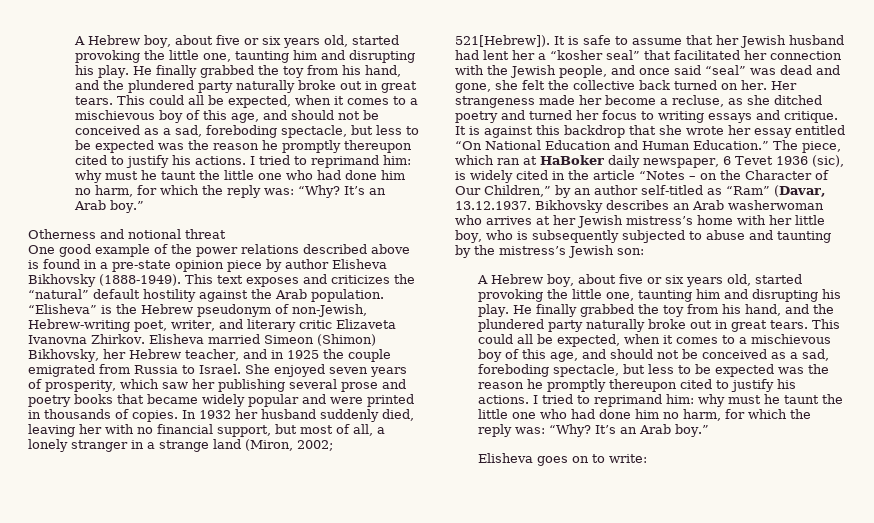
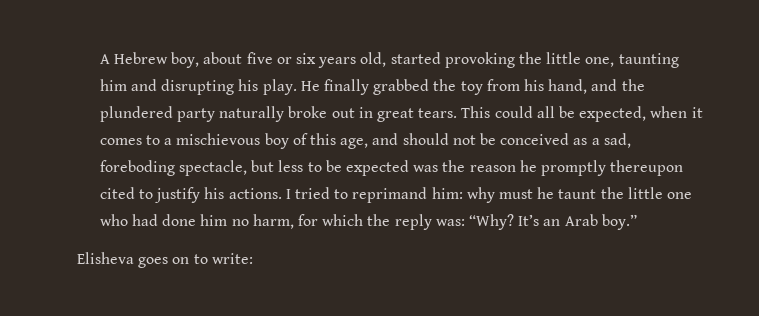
- Otherness and notional threat
- One good example of the power relations described above is found in a pre-state opinion piece by author Elisheva Bikhovsky (1888-1949). This text exposes and criticizes the “natural” default hostility against the Arab population. “Elisheva” is the Hebrew pseudonym of non-Jewish, Hebrew-writing poet, writer, and literary critic Elizaveta Ivanovna Zhirkov. Elisheva married Simeon (Shimon) Bikhovsky, her Hebrew teacher, and in 1925 the couple emigrated from Russia to Israel. She enjoyed seven years of prosperity, which saw her publishing several prose and poetry books that became widely popular and were printed in thousands of copies. In 1932 her husband suddenly died, leaving her with no financial support, but most of all, a lonely stranger in a strange land (Miron, 2002; 521[Hebrew]). It is safe to assume that her Jewish husband had lent her a “kosher seal” that facilitated her connection with the Jewish people, and once said “seal” was dead and gone, she felt the collective back turned on her. Her strangeness made her become a recluse, as she ditched poetry and turned her focus to writing essays and critique. It is against this backdrop that she wrote her essay entitled “On National Education and Human Education.” The piece, which ran at HaBoker daily newspaper, 6 Tevet 1936 (sic), is widely cited in the article “Notes – on the Character of Our Children,” by an author self-titled as “Ram” (Davar, 13.12.1937. Bikhovsky describes an Arab washerwoman who arrives at her Jewish mistress’s home with her little boy, who is subsequently subjected to abuse and taunting by the mistress’s Jewish son:
- A Hebrew boy, about five or six years old, started provoking the little one, taunting him and disrupting his play. He finally grabbed the toy from his hand, and the plundered party naturally broke out in great tears. This could all be expected, when it comes to a mischievous boy of this age, and should not be conceived as a sad, foreboding spectacle, but less to be expected was the reason he promptly thereupon cited to justify his actions. I tried to reprimand him: why must he taunt the little one who had done him no harm, for which the reply was: “Why? It’s an Arab boy.”

